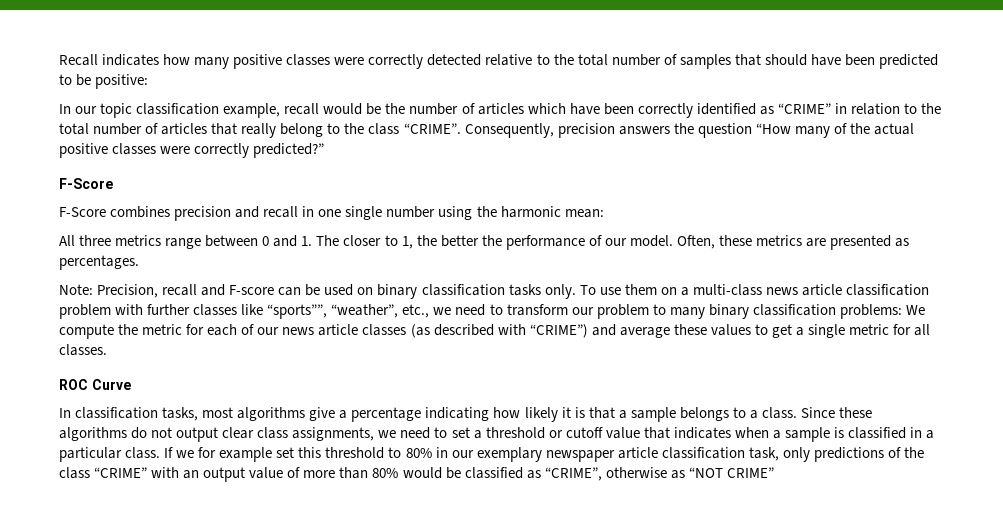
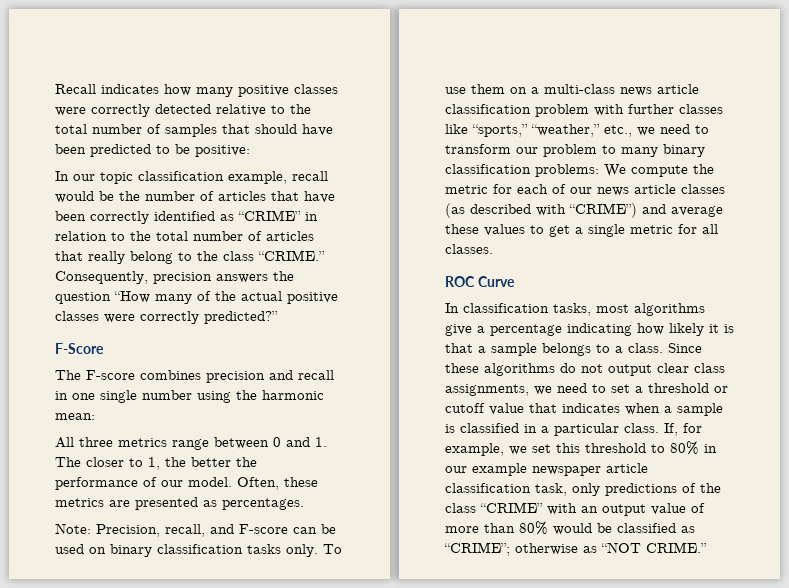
- In our topic classification example, recall would be the number of articles which have been correctly identified as “CRIME” in relation to the total number of articles that really belong to the class “CRIME”.
+ In our topic classification example, recall would be the number of articles that have been correctly identified as “CRIME” in relation to the total number of articles that really belong to the class “CRIME.”
- F-Score combines precision and recall in one single number using the harmonic mean:
+ The F-score combines precision and recall in one single number using the harmonic mean:
- Note: Precision, recall and F-score can be used on binary classification tasks only.
+ Note: Precision, recall, and F-score can be used on binary classification tasks only.
- To use them on a multi-class news article classification problem with further classes like “sports””, “weather”, etc., we need to transform our problem to many binary classification problems: We compute the metric for each of our news article classes (as described with “CRIME”) and average these values to get a single metric for all classes.
+ To use them on a multi-class news article classification problem with further classes like “sports,” “weather,” etc., we need to transform our problem to many binary classification problems: We compute the metric for each of our news article classes (as described with “CRIME”) and average these values to get a single metric for all classes.
- If we for example set this threshold to 80% in our exemplary newspaper article classification task, only predictions of the class “CRIME” with an output value of more than 80% would be classified as “CRIME”, otherwise as “NOT CRIME”
+ If, for example, we set this threshold to 80% in our example newspaper article classification task, only predictions of the class “CRIME” with an output value of more than 80% would be classified as “CRIME”; otherwise as “NOT CRIME.”

